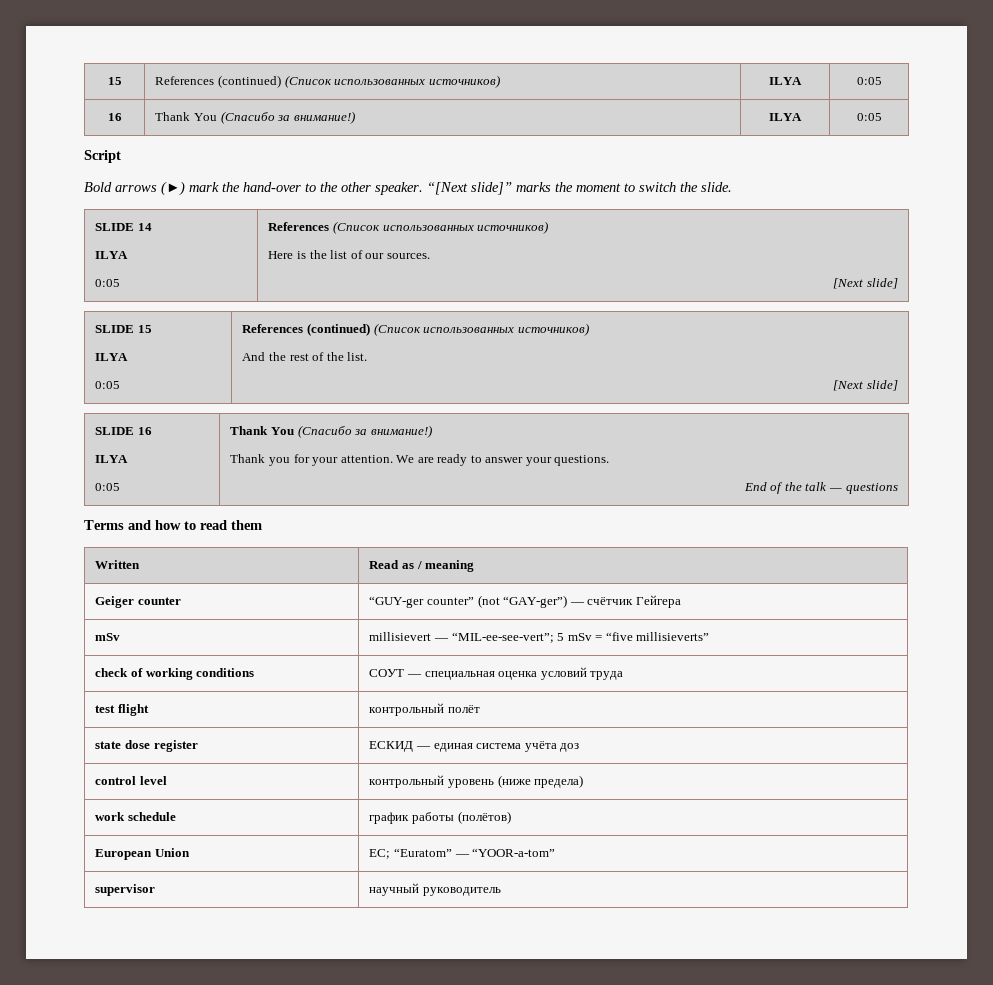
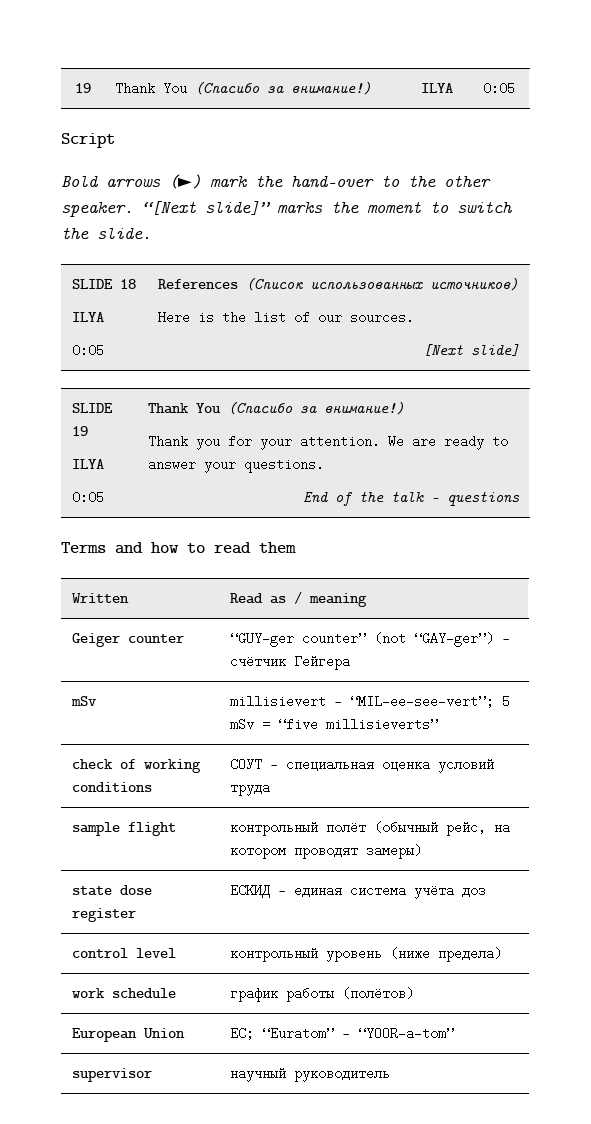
- 15 | References (continued) (Список использованных источников) | ILYA | 0:05
- 16 | Thank You (Спасибо за внимание!) | ILYA | 0:05
+ 19 | Thank You (Спасибо за внимание!) | ILYA | 0:05
- SLIDE 14
+ SLIDE 18
- SLIDE 15
- ILYA
- 0:05 | References (continued) (Список использованных источников)
- And the rest of the list.
- [Next slide]
- SLIDE 16
+ SLIDE 19
- test flight | контрольный полёт
+ sample flight | контрольный полёт (обычный рейс, на котором проводят замеры)

